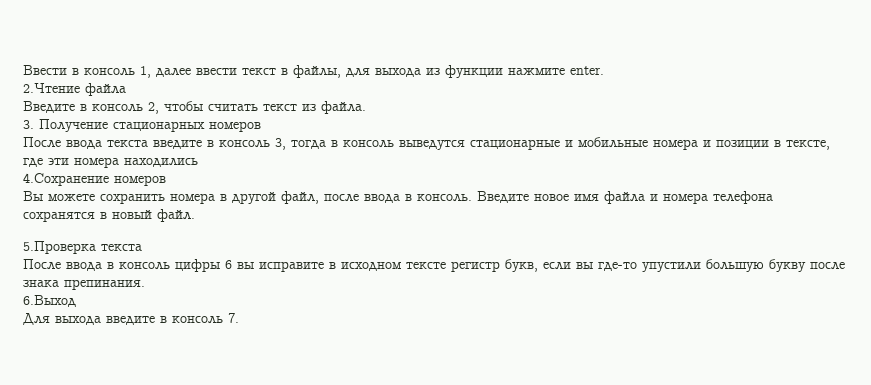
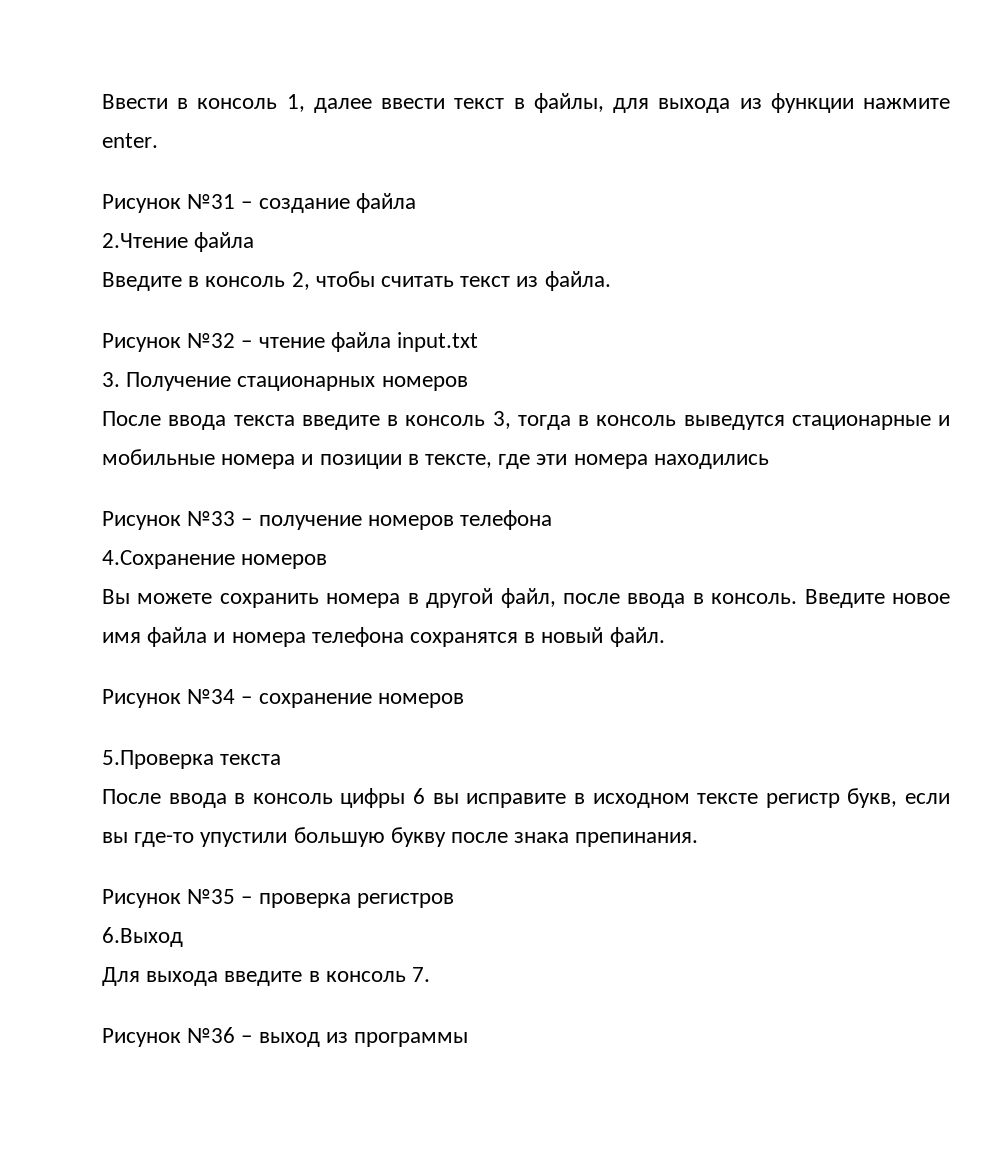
+ Рисунок №31 – создание файла
+ Рисунок №32 – чтение файла input.txt
+ Рисунок №33 – получение номеров телефона
+ Рисунок №34 – сохранение номеров
+ Рисунок №35 – проверка регистров
+ Рисунок №36 – выход из программы

